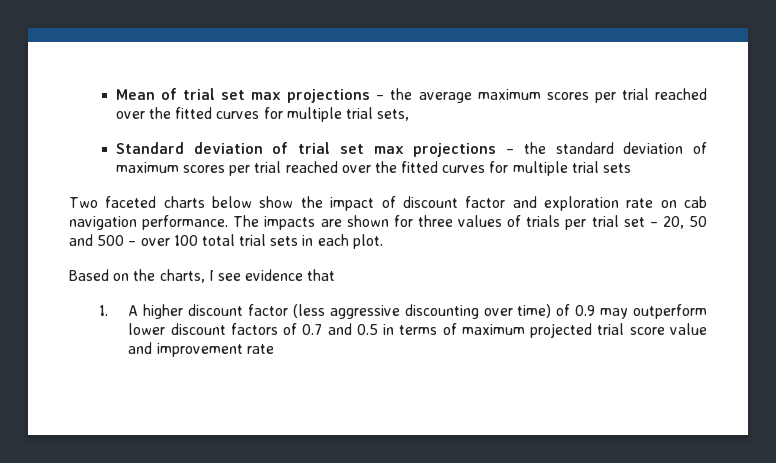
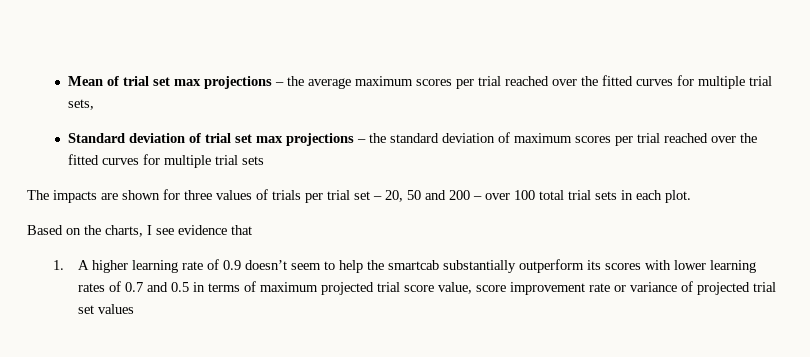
- Two faceted charts below show the impact of discount factor and exploration rate on cab navigation performance. The impacts are shown for three values of trials per trial set – 20, 50 and 500 – over 100 total trial sets in each plot.
+ The impacts are shown for three values of trials per trial set – 20, 50 and 200 – over 100 total trial sets in each plot.
- 1. A higher discount factor (less aggressive discounting over time) of 0.9 may outperform lower discount factors of 0.7 and 0.5 in terms of maximum projected trial score value and improvement rate
+ 1. A higher learning rate of 0.9 doesn’t seem to help the smartcab substantially outperform its scores with lower learning rates of 0.7 and 0.5 in terms of maximum projected trial score value, score improvement rate or variance of projected trial set values

